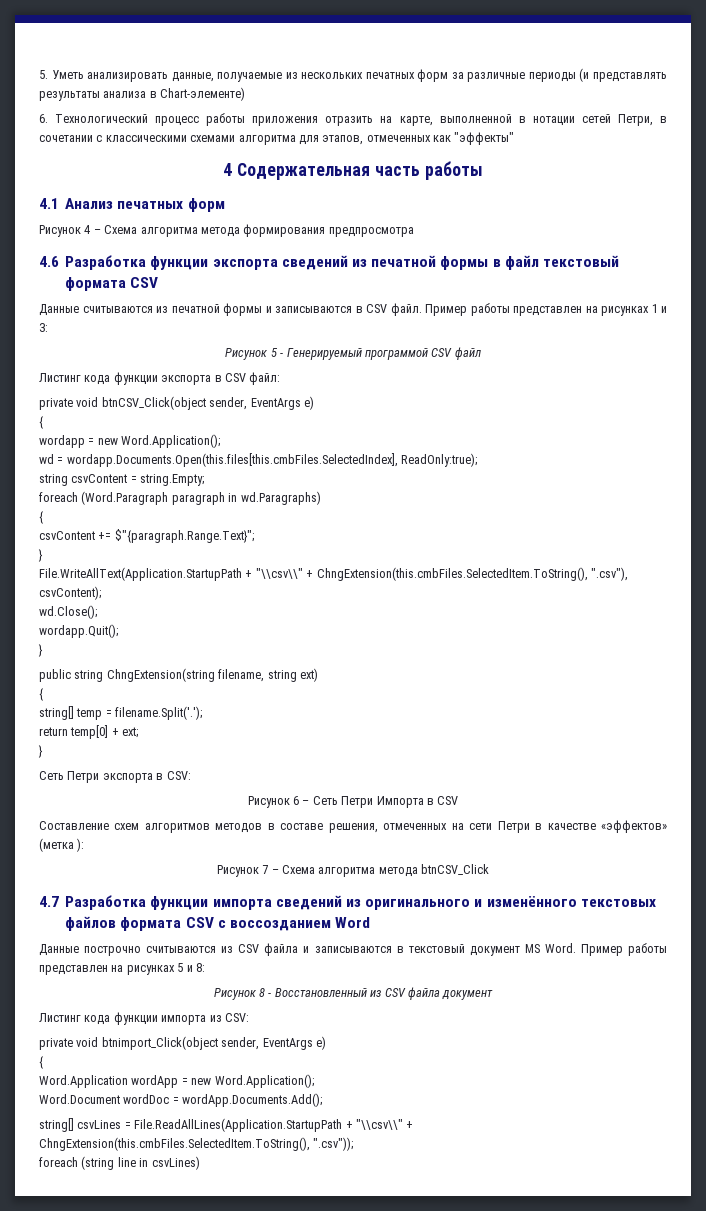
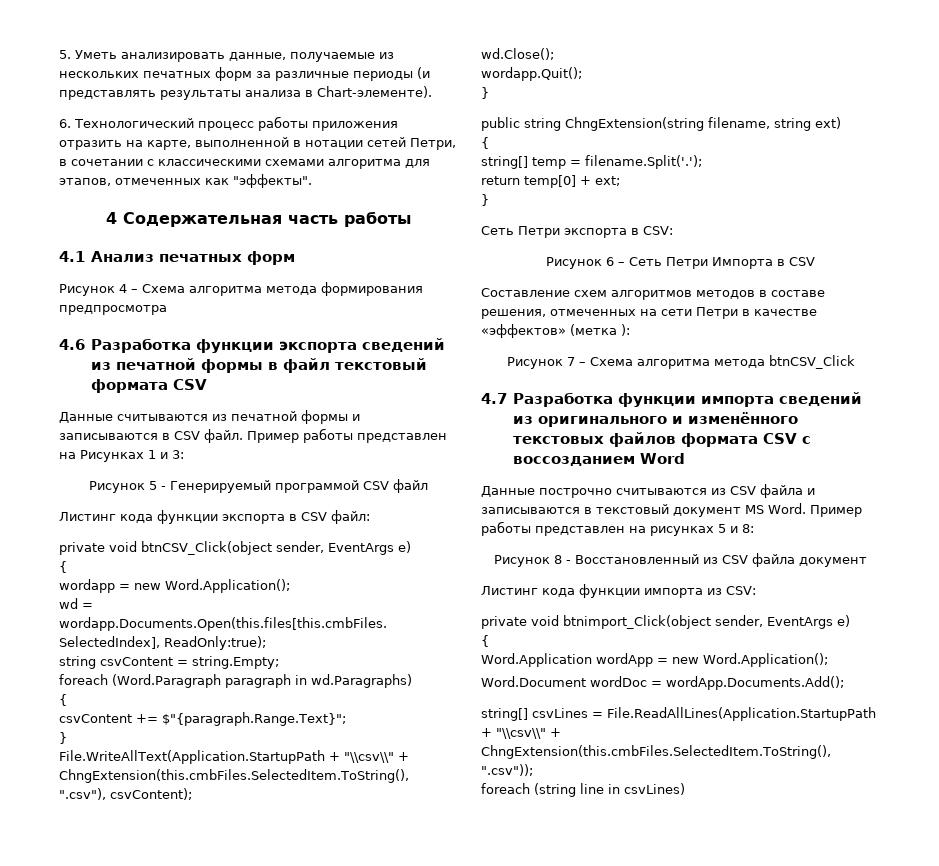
- 5. Уметь анализировать данные, получаемые из нескольких печатных форм за различные периоды (и представлять результаты анализа в Chart-элементе)
+ 5. Уметь анализировать данные, получаемые из нескольких печатных форм за различные периоды (и представлять результаты анализа в Chart-элементе).
- 6. Технологический процесс работы приложения отразить на карте, выполненной в нотации сетей Петри, в сочетании с классическими схемами алгоритма для этапов, отмеченных как "эффекты"
+ 6. Технологический процесс работы приложения отразить на карте, выполненной в нотации сетей Петри, в сочетании с классическими схемами алгоритма для этапов, отмеченных как "эффекты".
- Пример работы представлен на рисунках 1 и 3:
+ Пример работы представлен на Рисунках 1 и 3:

